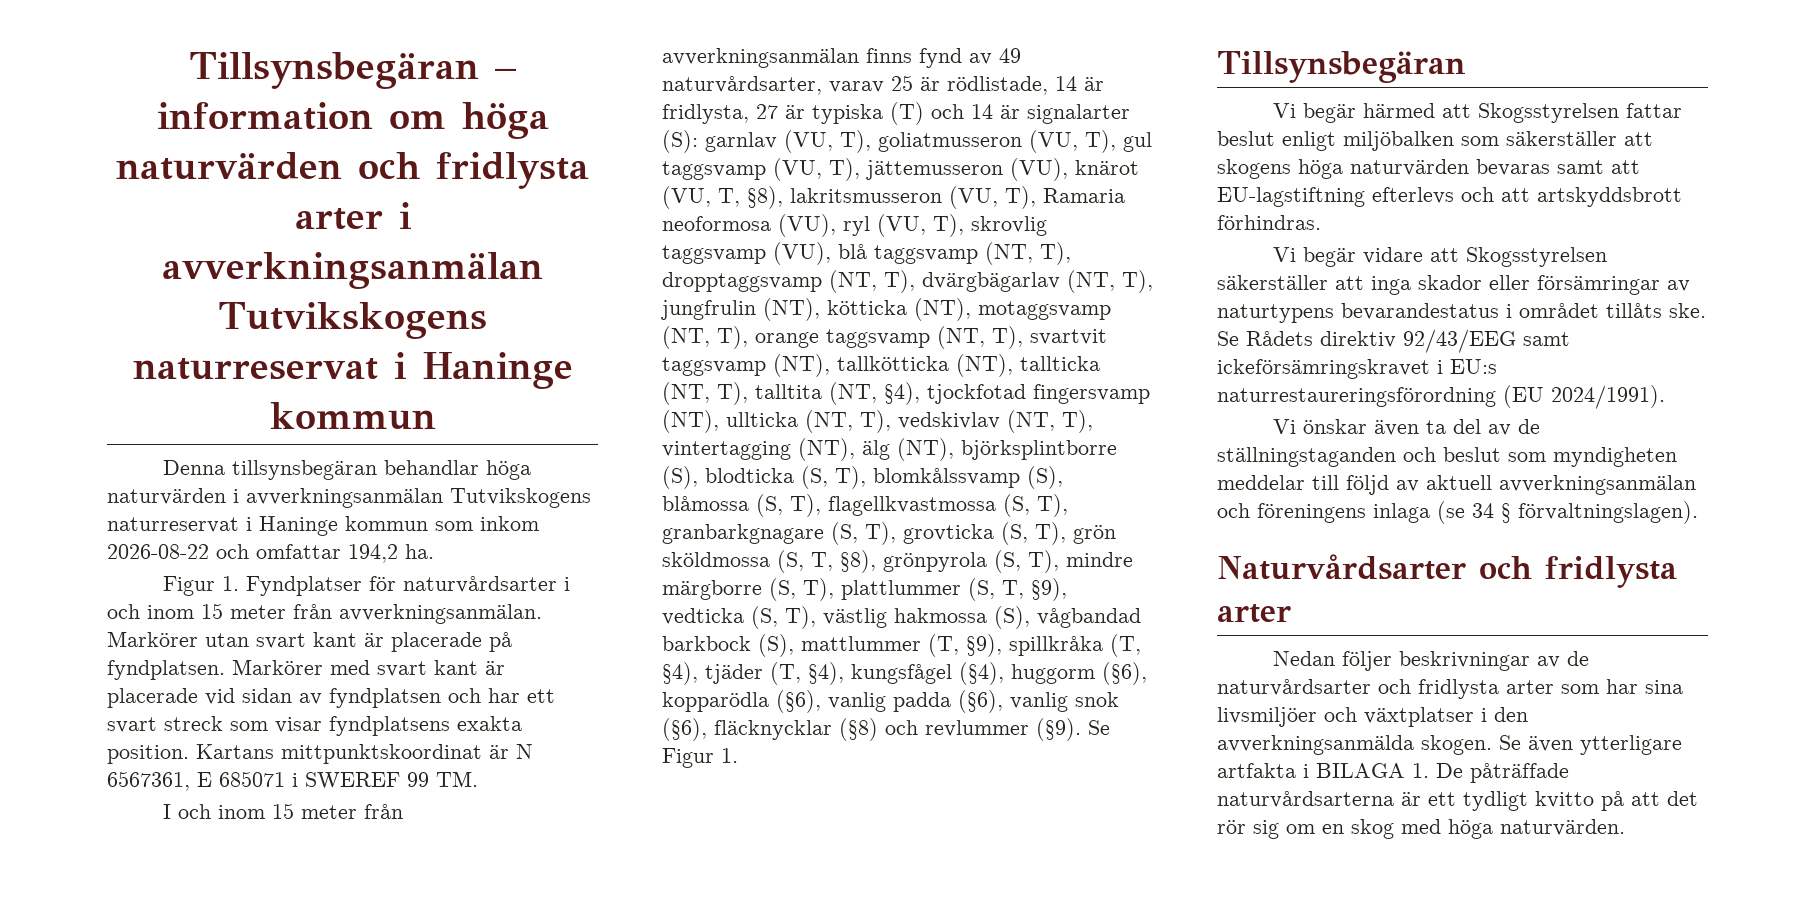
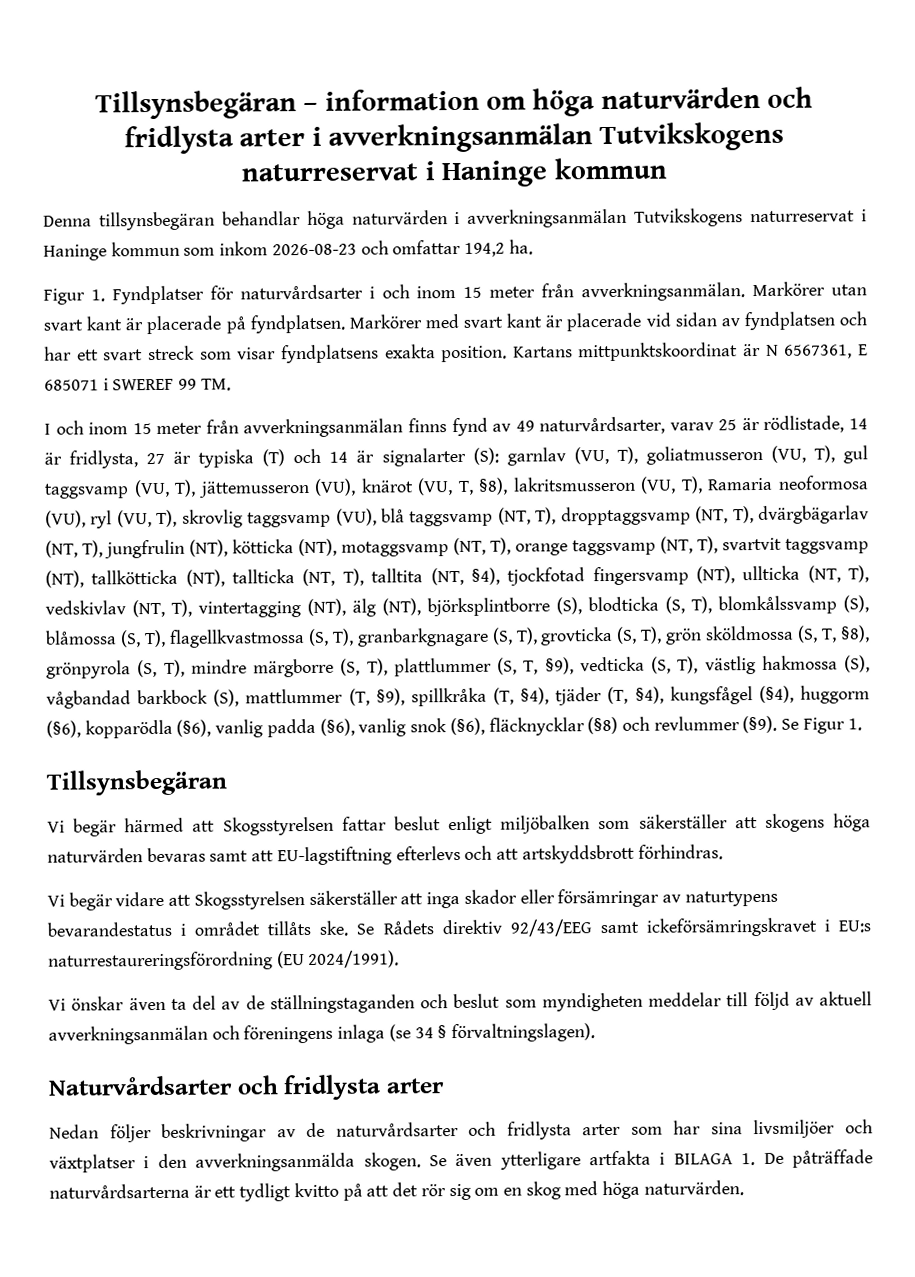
- Denna tillsynsbegäran behandlar höga naturvärden i avverkningsanmälan Tutvikskogens naturreservat i Haninge kommun som inkom 2026-08-22 och omfattar 194,2 ha.
+ Denna tillsynsbegäran behandlar höga naturvärden i avverkningsanmälan Tutvikskogens naturreservat i Haninge kommun som inkom 2026-08-23 och omfattar 194,2 ha.

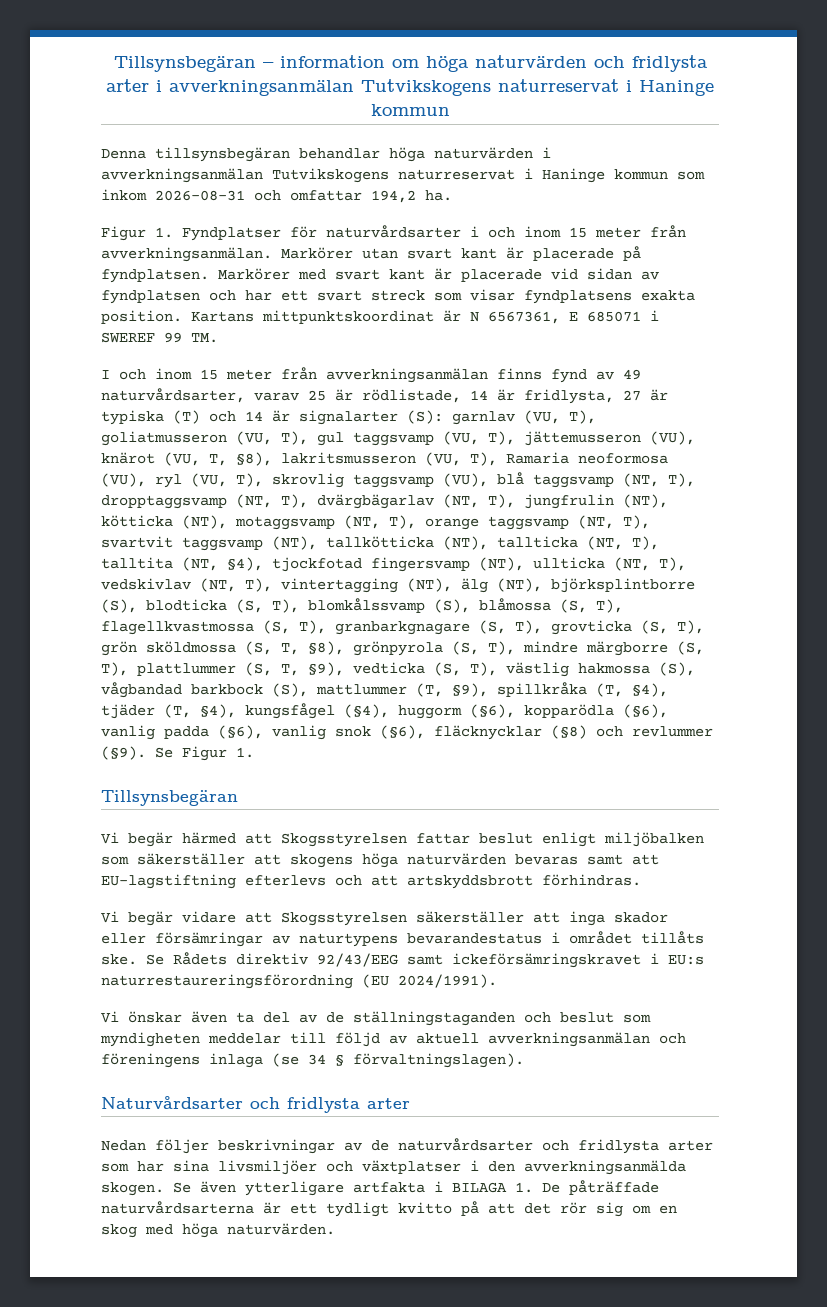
- Denna tillsynsbegäran behandlar höga naturvärden i avverkningsanmälan Tutvikskogens naturreservat i Haninge kommun som inkom 2026-08-23 och omfattar 194,2 ha.
+ Denna tillsynsbegäran behandlar höga naturvärden i avverkningsanmälan Tutvikskogens naturreservat i Haninge kommun som inkom 2026-08-31 och omfattar 194,2 ha.

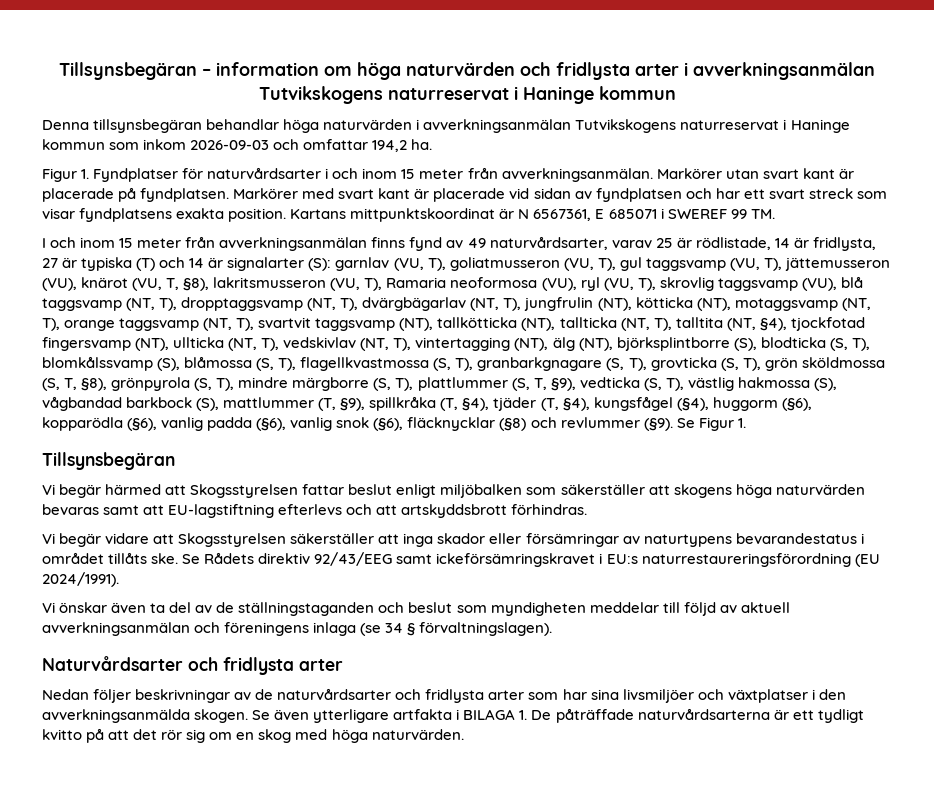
- Denna tillsynsbegäran behandlar höga naturvärden i avverkningsanmälan Tutvikskogens naturreservat i Haninge kommun som inkom 2026-08-31 och omfattar 194,2 ha.
+ Denna tillsynsbegäran behandlar höga naturvärden i avverkningsanmälan Tutvikskogens naturreservat i Haninge kommun som inkom 2026-09-03 och omfattar 194,2 ha.

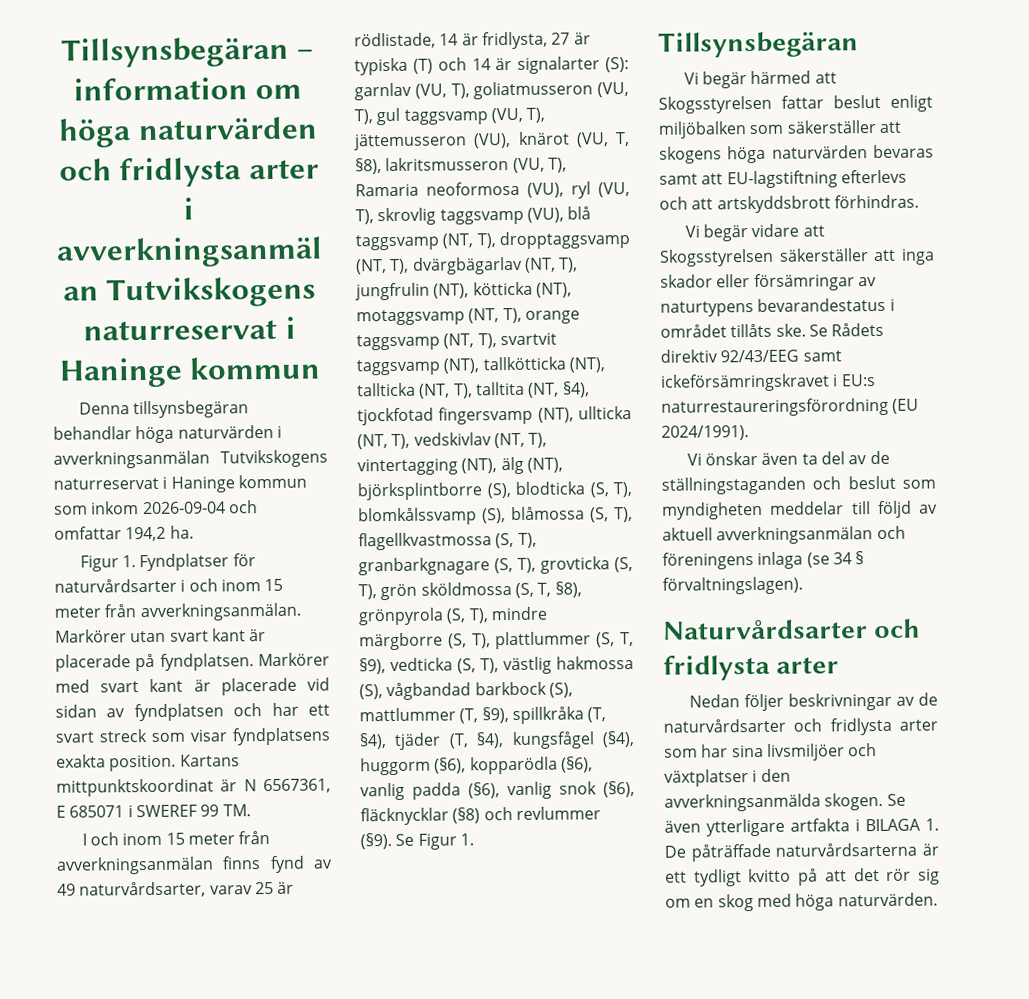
- Denna tillsynsbegäran behandlar höga naturvärden i avverkningsanmälan Tutvikskogens naturreservat i Haninge kommun som inkom 2026-09-03 och omfattar 194,2 ha.
+ Denna tillsynsbegäran behandlar höga naturvärden i avverkningsanmälan Tutvikskogens naturreservat i Haninge kommun som inkom 2026-09-04 och omfattar 194,2 ha.

